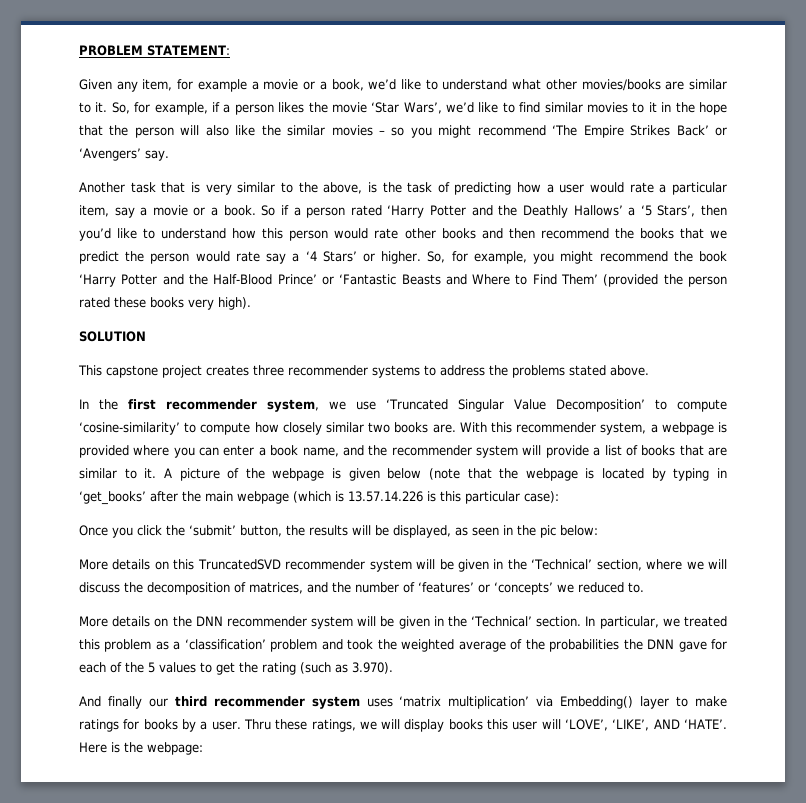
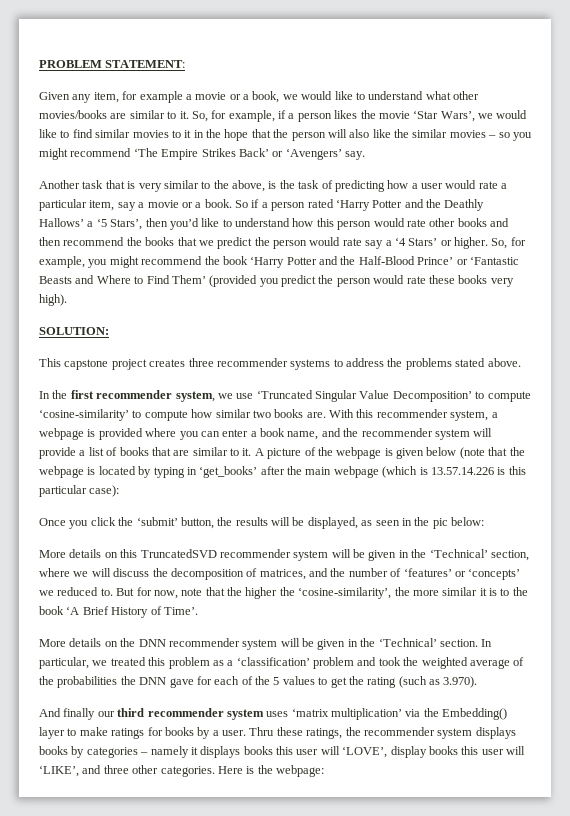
- Given any item, for example a movie or a book, we’d like to understand what other movies/books are similar to it.
+ Given any item, for example a movie or a book, we would like to understand what other movies/books are similar to it.
- So, for example, if a person likes the movie ‘Star Wars’, we’d like to find similar movies to it in the hope that the person will also like the similar movies – so you might recommend ‘The Empire Strikes Back’ or ‘Avengers’ say.
+ So, for example, if a person likes the movie ‘Star Wars’, we would like to find similar movies to it in the hope that the person will also like the similar movies – so you might recommend ‘The Empire Strikes Back’ or ‘Avengers’ say.
- So, for example, you might recommend the book ‘Harry Potter and the Half-Blood Prince’ or ‘Fantastic Beasts and Where to Find Them’ (provided the person rated these books very high).
+ So, for example, you might recommend the book ‘Harry Potter and the Half-Blood Prince’ or ‘Fantastic Beasts and Where to Find Them’ (provided you predict the person would rate these books very high).
- SOLUTION
+ SOLUTION:
- In the first recommender system, we use ‘Truncated Singular Value Decomposition’ to compute ‘cosine-similarity’ to compute how closely similar two books are.
+ In the first recommender system, we use ‘Truncated Singular Value Decomposition’ to compute ‘cosine-similarity’ to compute how similar two books are.
+ But for now, note that the higher the ‘cosine-similarity’, the more similar it is to the book ‘A Brief History of Time’.
- And finally our third recommender system uses ‘matrix multiplication’ via Embedding() layer to make ratings for books by a user.
+ And finally our third recommender system uses ‘matrix multiplication’ via the Embedding() layer to make ratings for books by a user.
- Thru these ratings, we will display books this user will ‘LOVE’, ‘LIKE’, AND ‘HATE’.
+ Thru these ratings, the recommender system displays books by categories – namely it displays books this user will ‘LOVE’, display books this user will ‘LIKE’, and three other categories.

